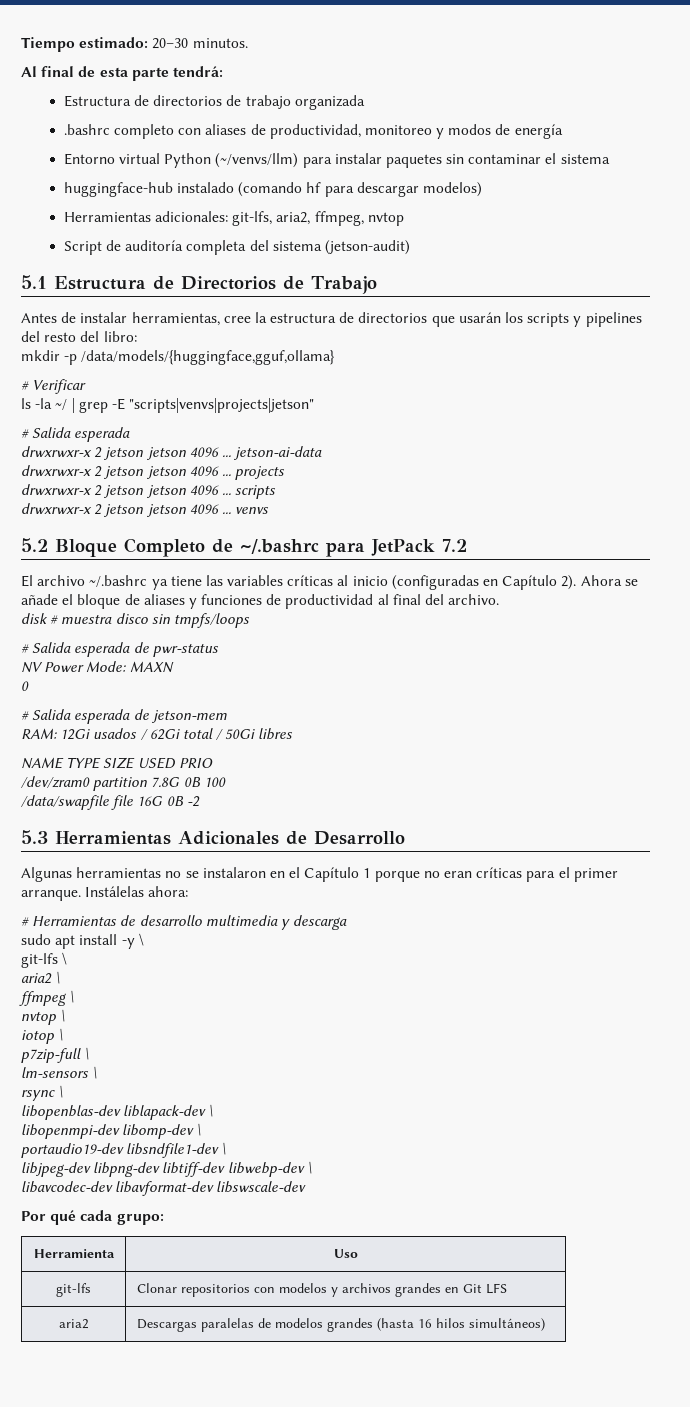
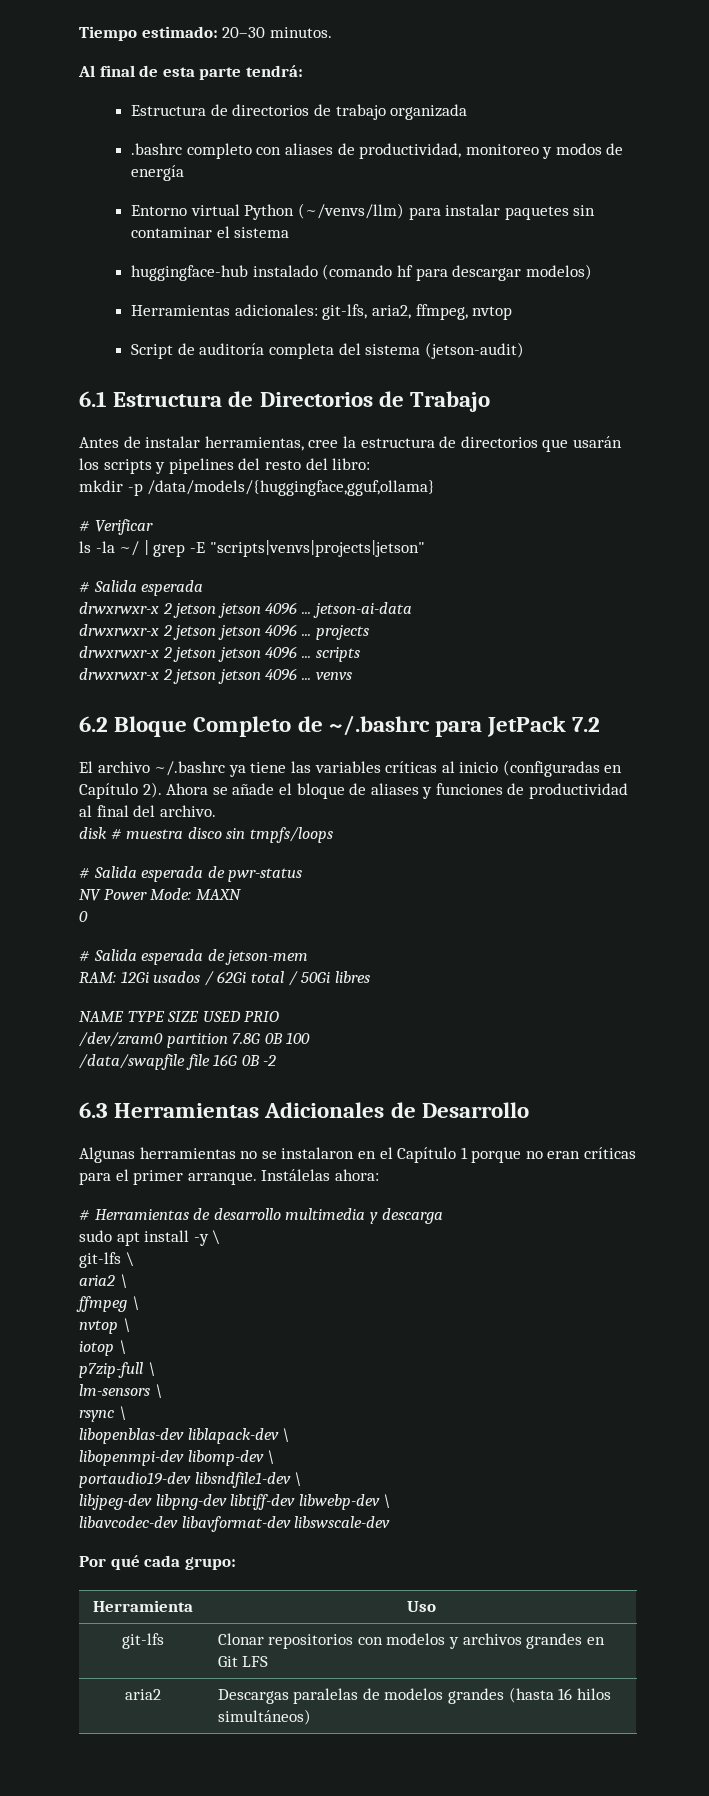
- 5.1 Estructura de Directorios de Trabajo
+ 6.1 Estructura de Directorios de Trabajo
- 5.2 Bloque Completo de ~/.bashrc para JetPack 7.2
+ 6.2 Bloque Completo de ~/.bashrc para JetPack 7.2
- 5.3 Herramientas Adicionales de Desarrollo
+ 6.3 Herramientas Adicionales de Desarrollo

